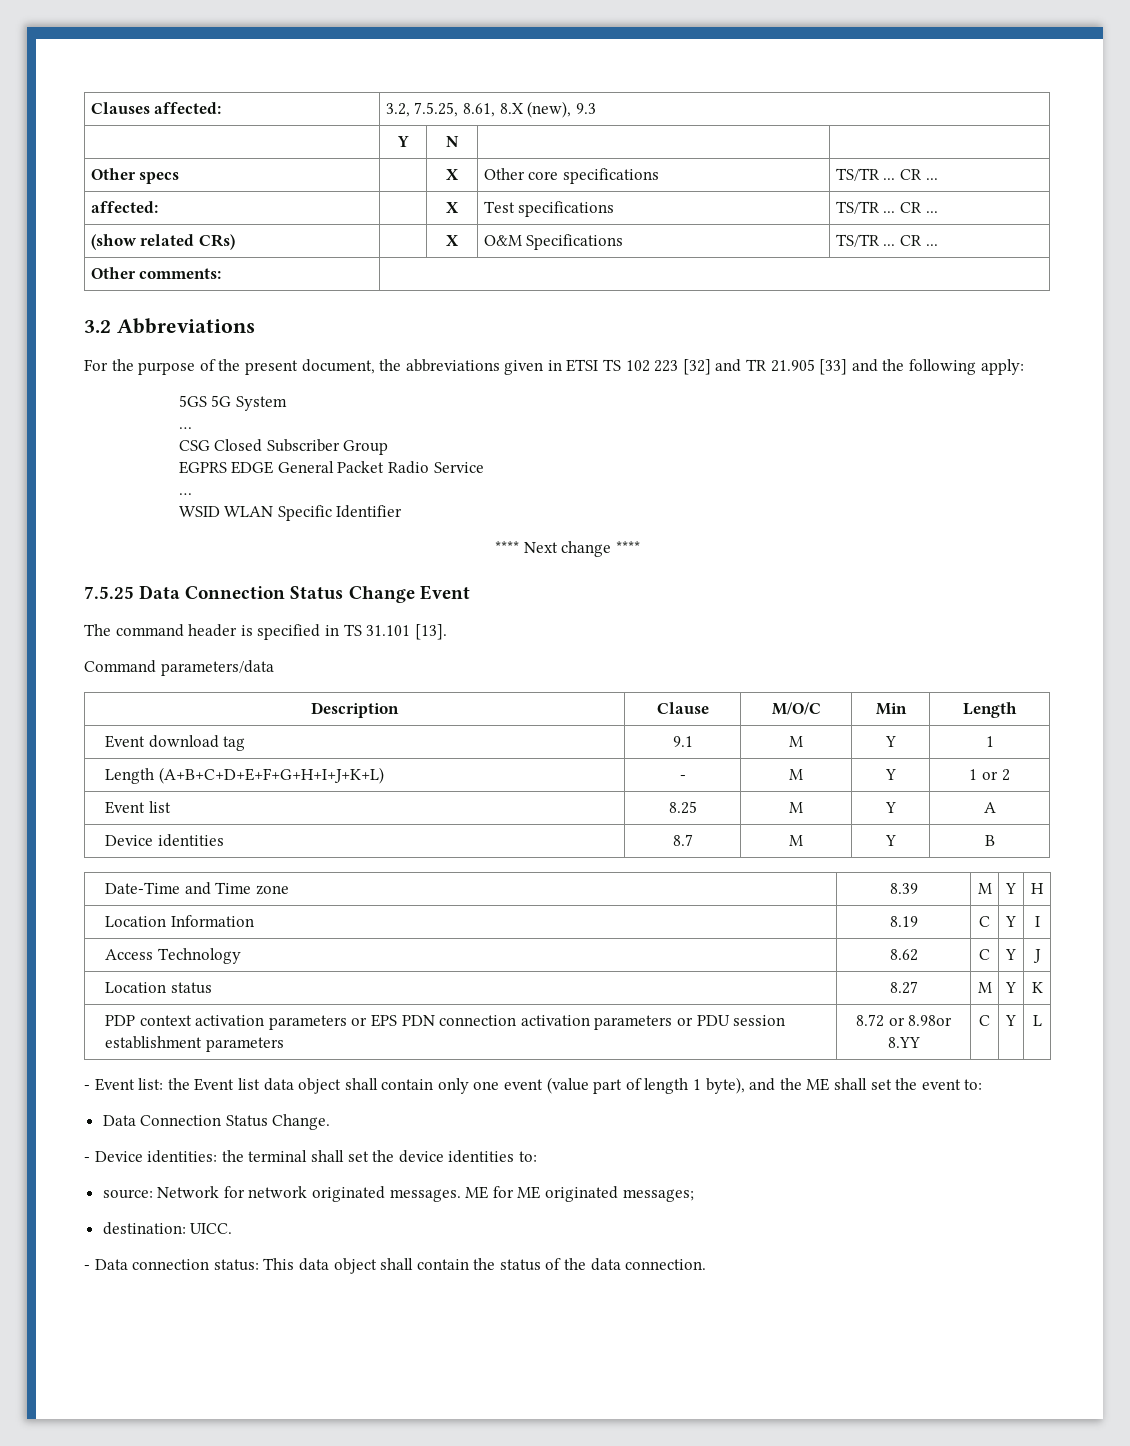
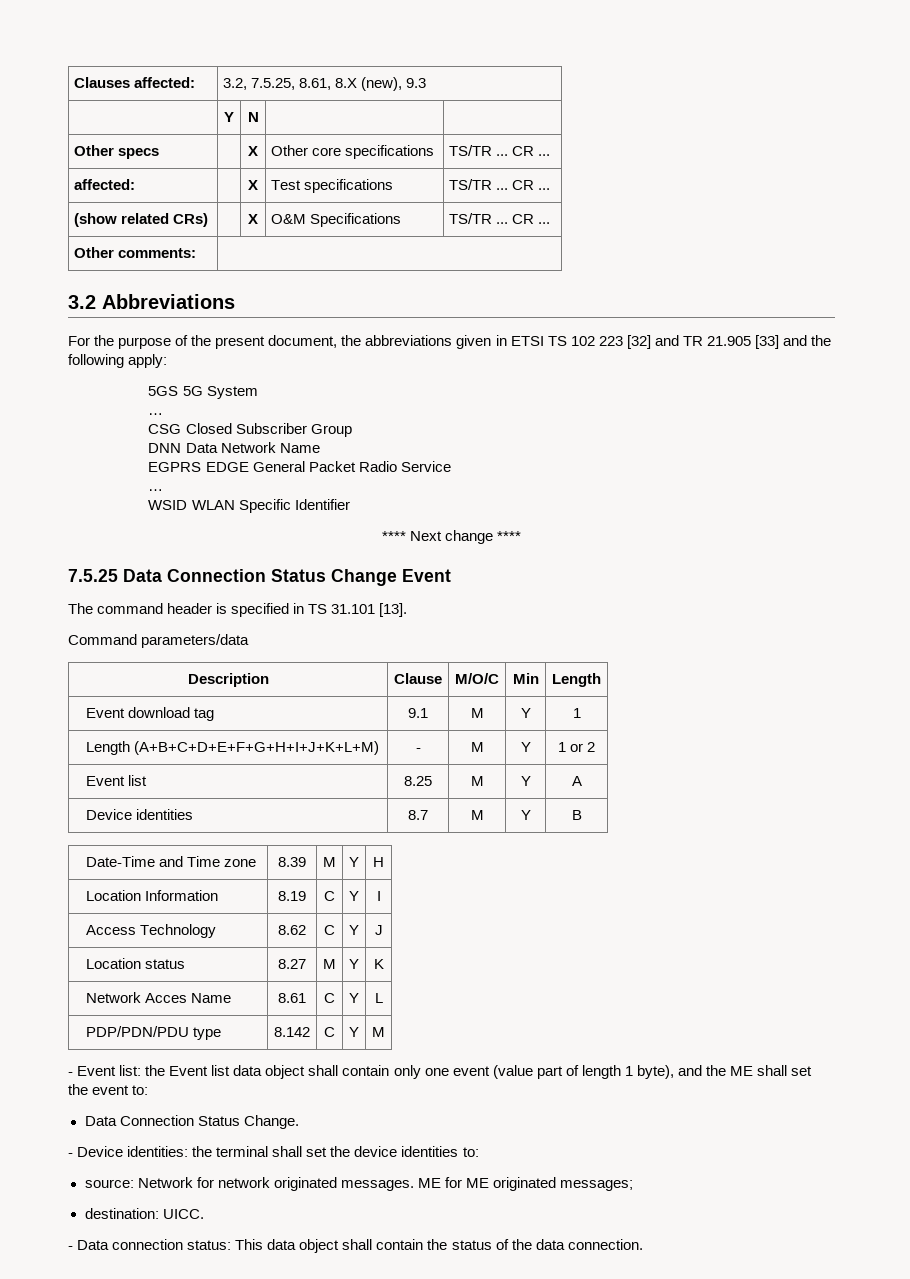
+ DNN Data Network Name
- Length (A+B+C+D+E+F+G+H+I+J+K+L) | - | M | Y | 1 or 2
+ Length (A+B+C+D+E+F+G+H+I+J+K+L+M) | - | M | Y | 1 or 2
- PDP context activation parameters or EPS PDN connection activation parameters or PDU session establishment parameters | 8.72 or 8.98or 8.YY | C | Y | L
+ Network Acces Name | 8.61 | C | Y | L
+ PDP/PDN/PDU type | 8.142 | C | Y | M

